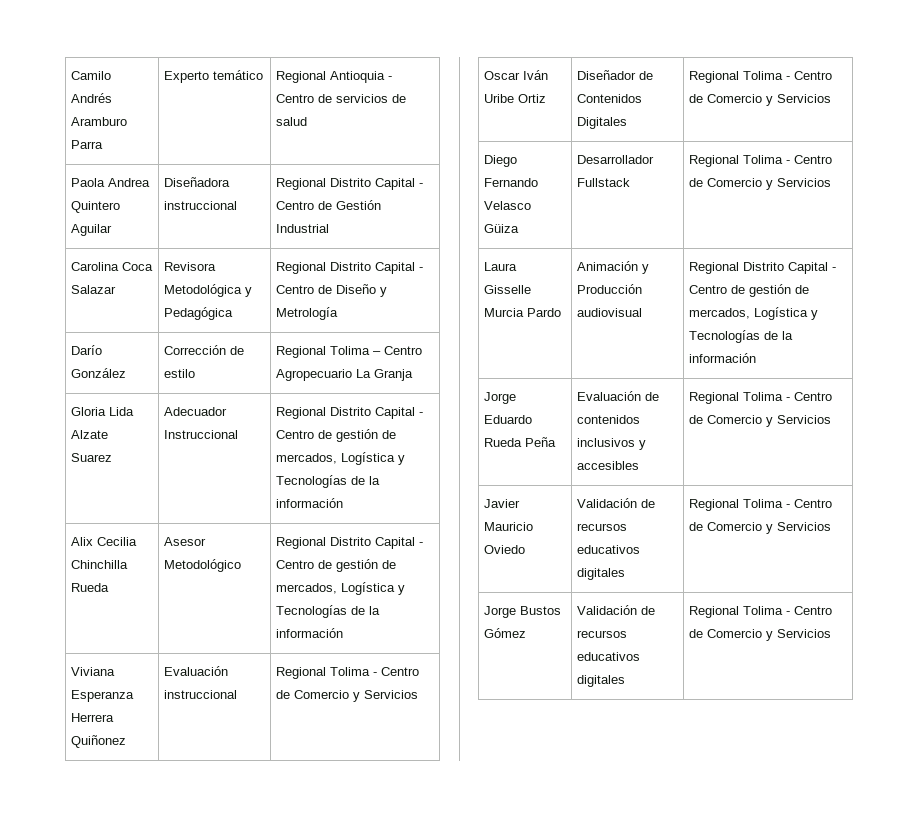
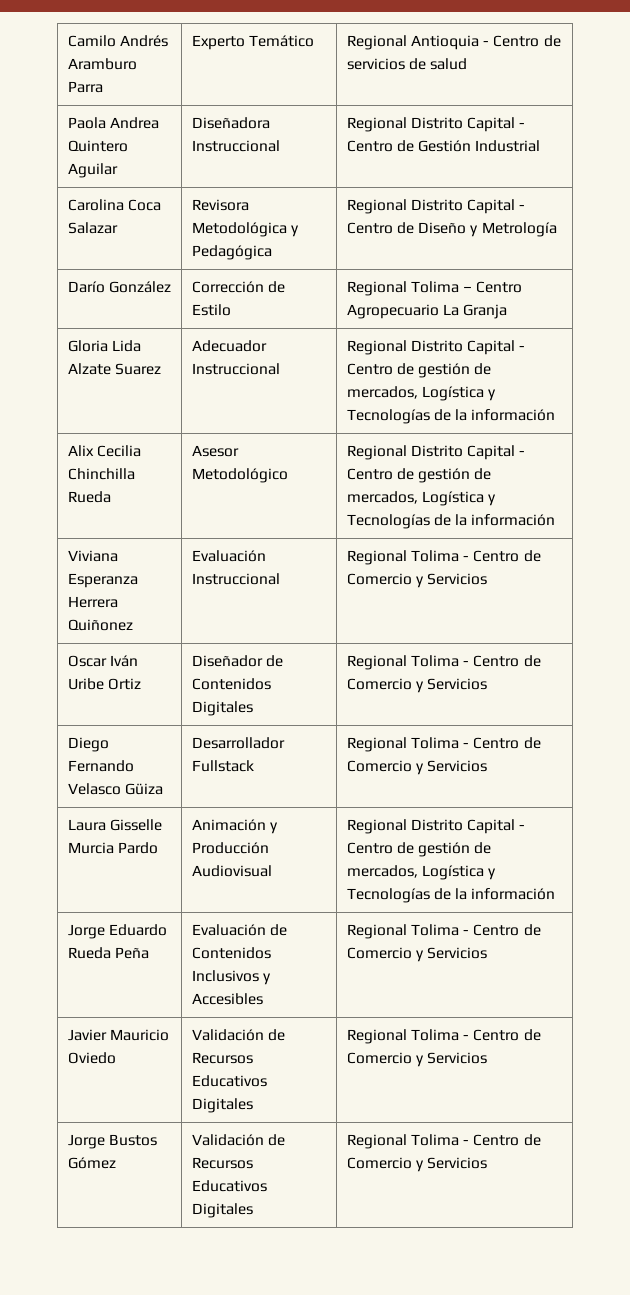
- Camilo Andrés Aramburo Parra | Experto temático | Regional Antioquia - Centro de servicios de salud
+ Camilo Andrés Aramburo Parra | Experto Temático | Regional Antioquia - Centro de servicios de salud
- Paola Andrea Quintero Aguilar | Diseñadora instruccional | Regional Distrito Capital - Centro de Gestión Industrial
+ Paola Andrea Quintero Aguilar | Diseñadora Instruccional | Regional Distrito Capital - Centro de Gestión Industrial
- Darío González | Corrección de estilo | Regional Tolima – Centro Agropecuario La Granja
+ Darío González | Corrección de Estilo | Regional Tolima – Centro Agropecuario La Granja
- Viviana Esperanza Herrera Quiñonez | Evaluación instruccional | Regional Tolima - Centro de Comercio y Servicios
+ Viviana Esperanza Herrera Quiñonez | Evaluación Instruccional | Regional Tolima - Centro de Comercio y Servicios
- Laura Gisselle Murcia Pardo | Animación y Producción audiovisual | Regional Distrito Capital - Centro de gestión de mercados, Logística y Tecnologías de la información
+ Laura Gisselle Murcia Pardo | Animación y Producción Audiovisual | Regional Distrito Capital - Centro de gestión de mercados, Logística y Tecnologías de la información
- Jorge Eduardo Rueda Peña | Evaluación de contenidos inclusivos y accesibles | Regional Tolima - Centro de Comercio y Servicios
+ Jorge Eduardo Rueda Peña | Evaluación de Contenidos Inclusivos y Accesibles | Regional Tolima - Centro de Comercio y Servicios
- Javier Mauricio Oviedo | Validación de recursos educativos digitales | Regional Tolima - Centro de Comercio y Servicios
+ Javier Mauricio Oviedo | Validación de Recursos Educativos Digitales | Regional Tolima - Centro de Comercio y Servicios
- Jorge Bustos Gómez | Validación de recursos educativos digitales | Regional Tolima - Centro de Comercio y Servicios
+ Jorge Bustos Gómez | Validación de Recursos Educativos Digitales | Regional Tolima - Centro de Comercio y Servicios

